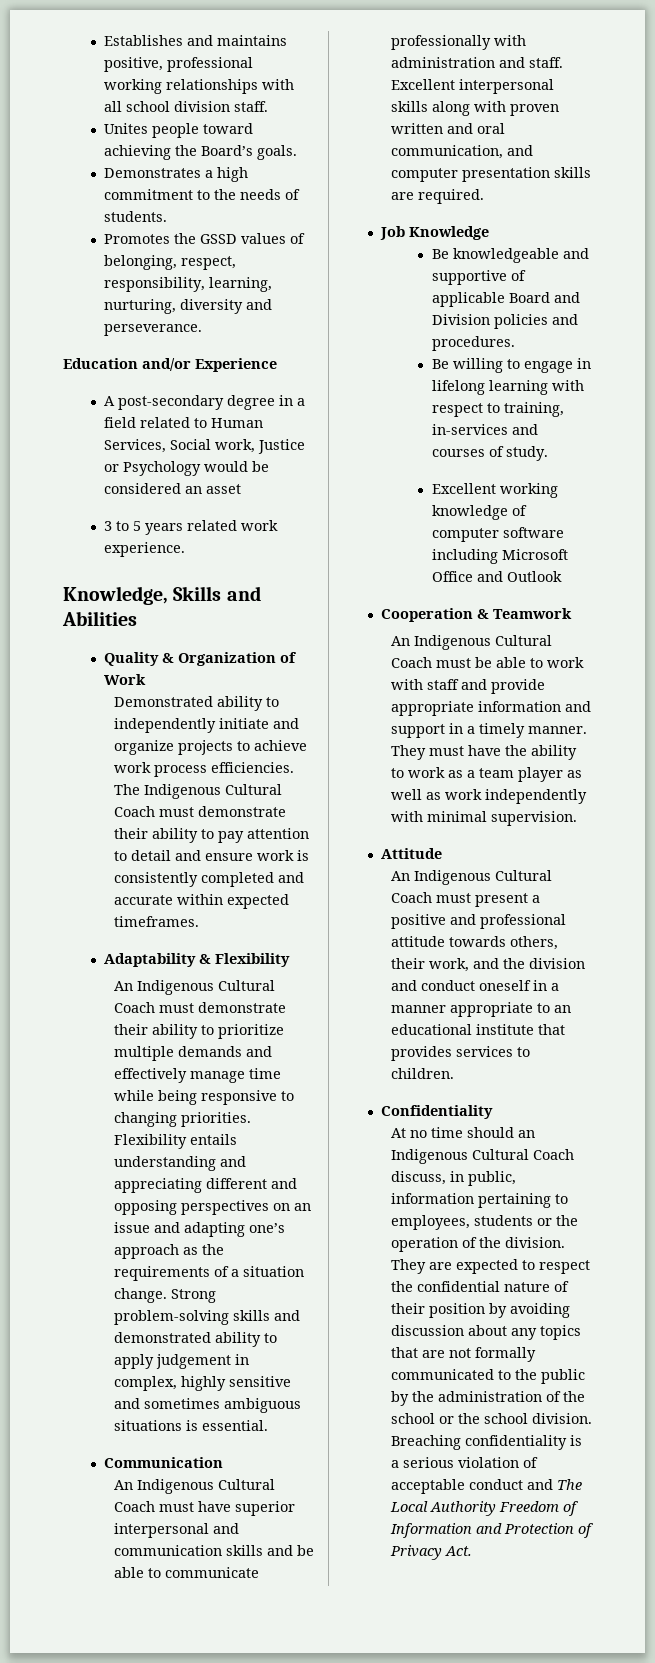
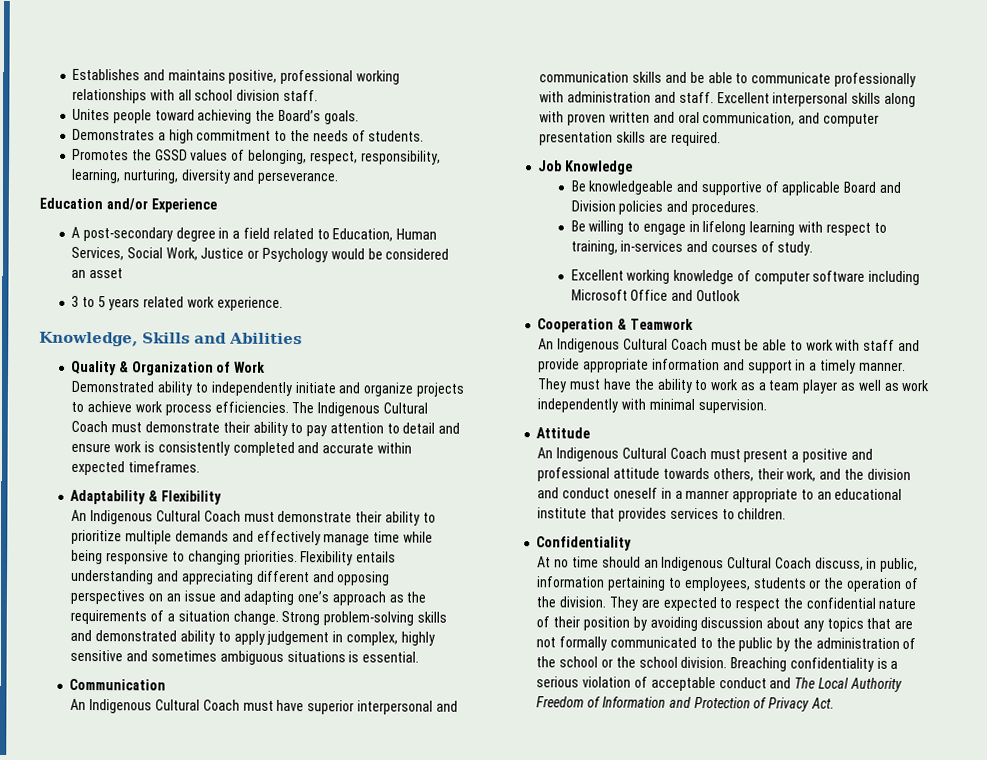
- A post-secondary degree in a field related to Human Services, Social work, Justice or Psychology would be considered an asset
+ A post-secondary degree in a field related to Education, Human Services, Social Work, Justice or Psychology would be considered an asset

